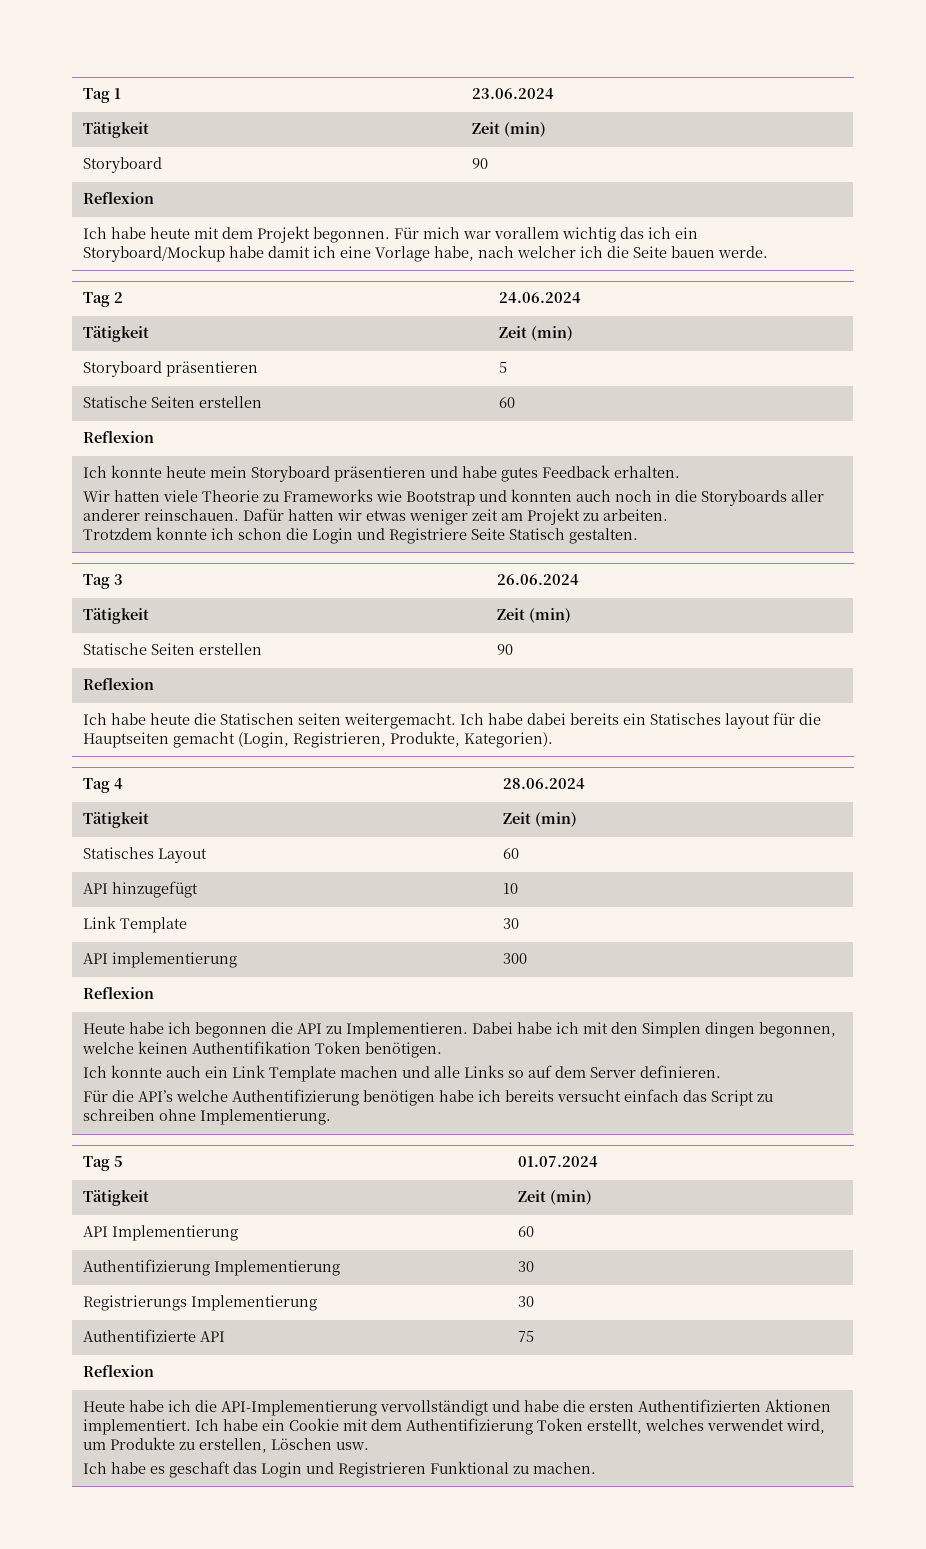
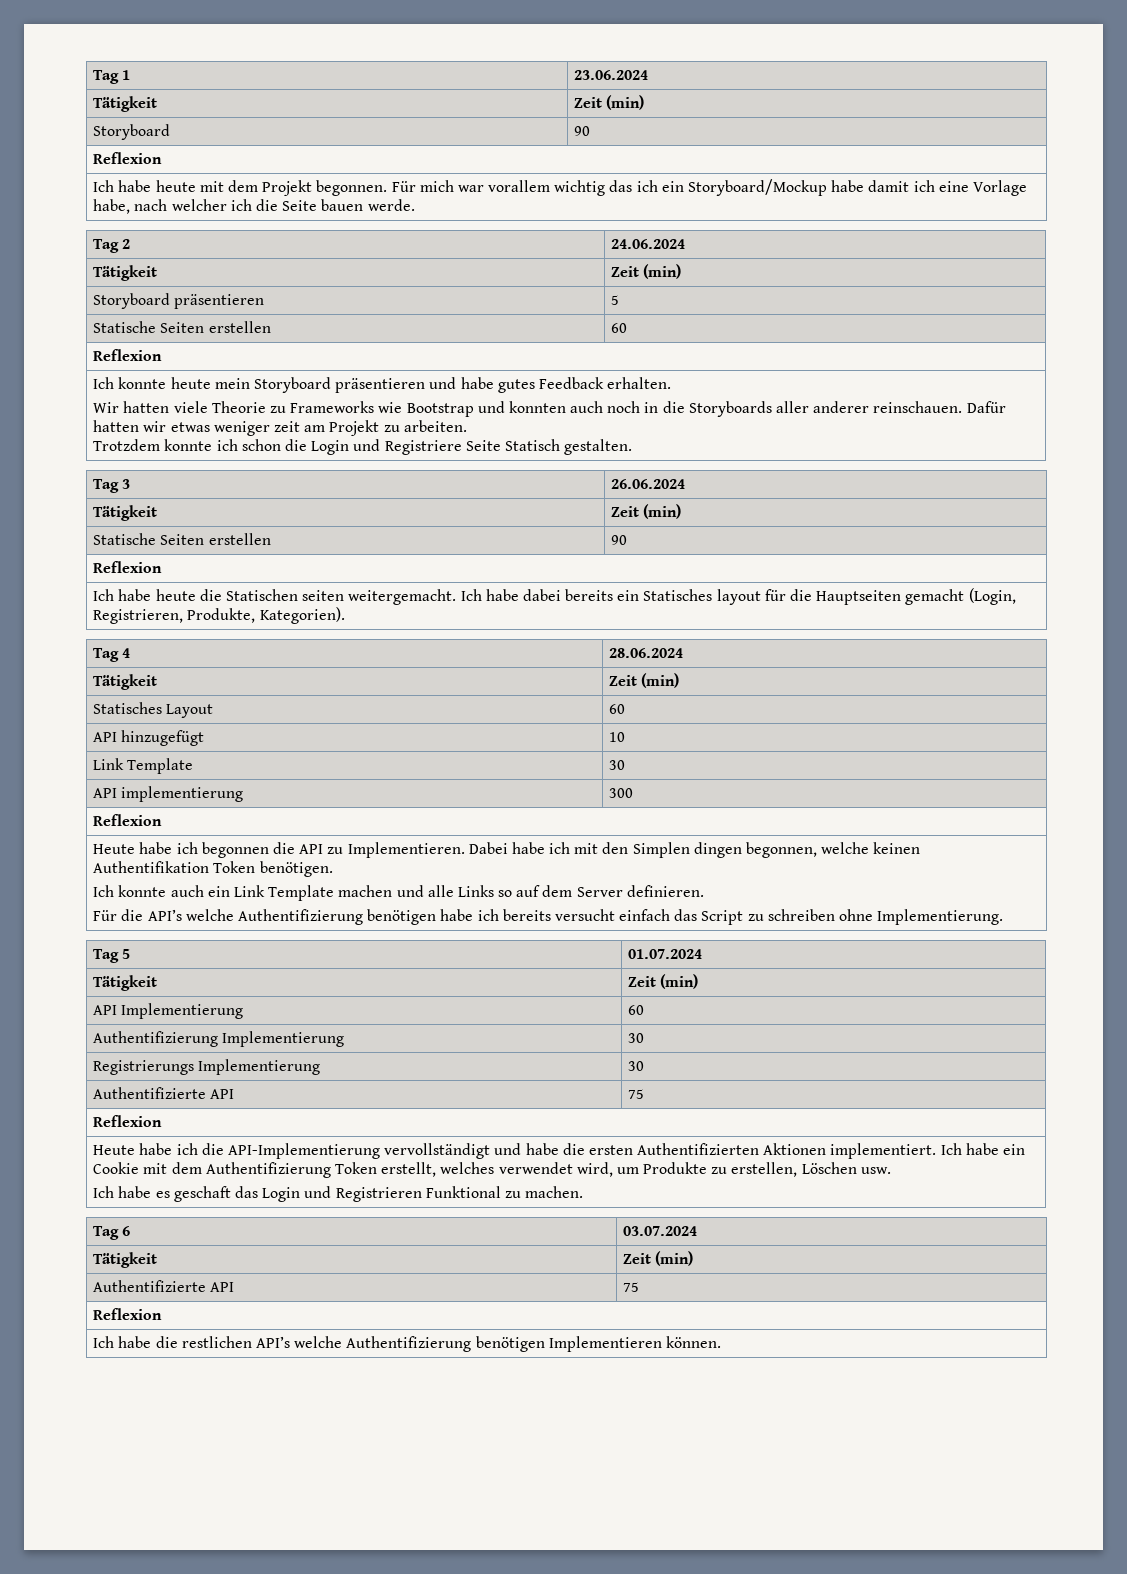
+ Tag 6 | 03.07.2024
+ Tätigkeit | Zeit (min)
+ Authentifizierte API | 75
+ Reflexion
+ Ich habe die restlichen API’s welche Authentifizierung benötigen Implementieren können.

